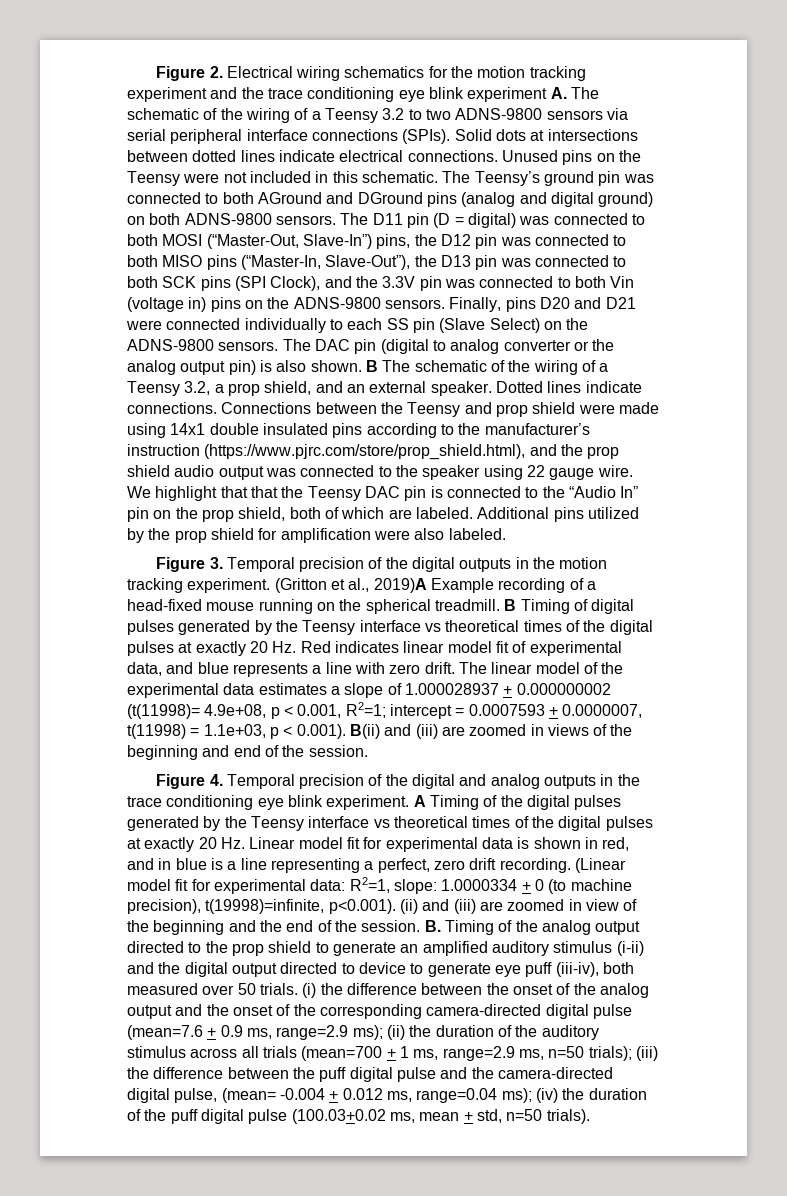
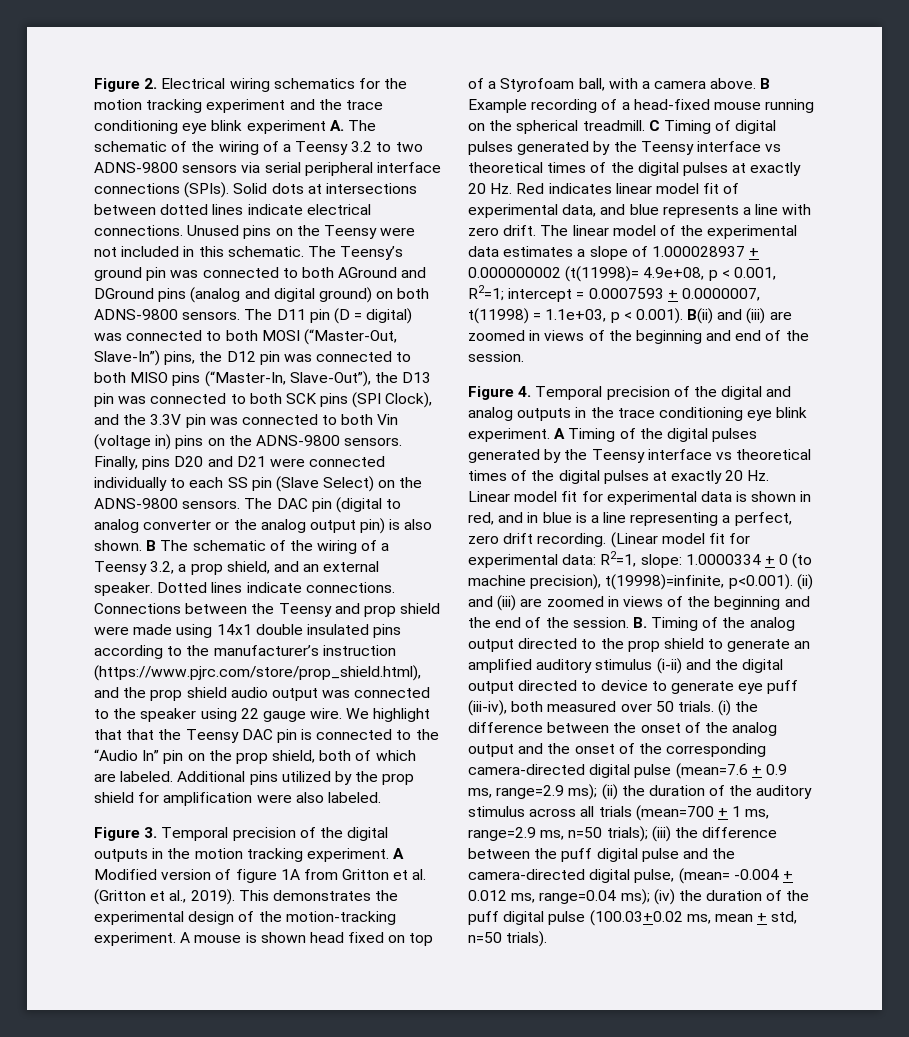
- (Gritton et al., 2019)A Example recording of a head-fixed mouse running on the spherical treadmill.
+ A Modified version of figure 1A from Gritton et al. (Gritton et al., 2019). This demonstrates the experimental design of the motion-tracking experiment. A mouse is shown head fixed on top of a Styrofoam ball, with a camera above. B Example recording of a head-fixed mouse running on the spherical treadmill.
- B Timing of digital pulses generated by the Teensy interface vs theoretical times of the digital pulses at exactly 20 Hz. Red indicates linear model fit of experimental data, and blue represents a line with zero drift.
+ C Timing of digital pulses generated by the Teensy interface vs theoretical times of the digital pulses at exactly 20 Hz. Red indicates linear model fit of experimental data, and blue represents a line with zero drift.
- (Linear model fit for experimental data: R2=1, slope: 1.0000334 + 0 (to machine precision), t(19998)=infinite, p<0.001). (ii) and (iii) are zoomed in view of the beginning and the end of the session.
+ (Linear model fit for experimental data: R2=1, slope: 1.0000334 + 0 (to machine precision), t(19998)=infinite, p<0.001). (ii) and (iii) are zoomed in views of the beginning and the end of the session.

